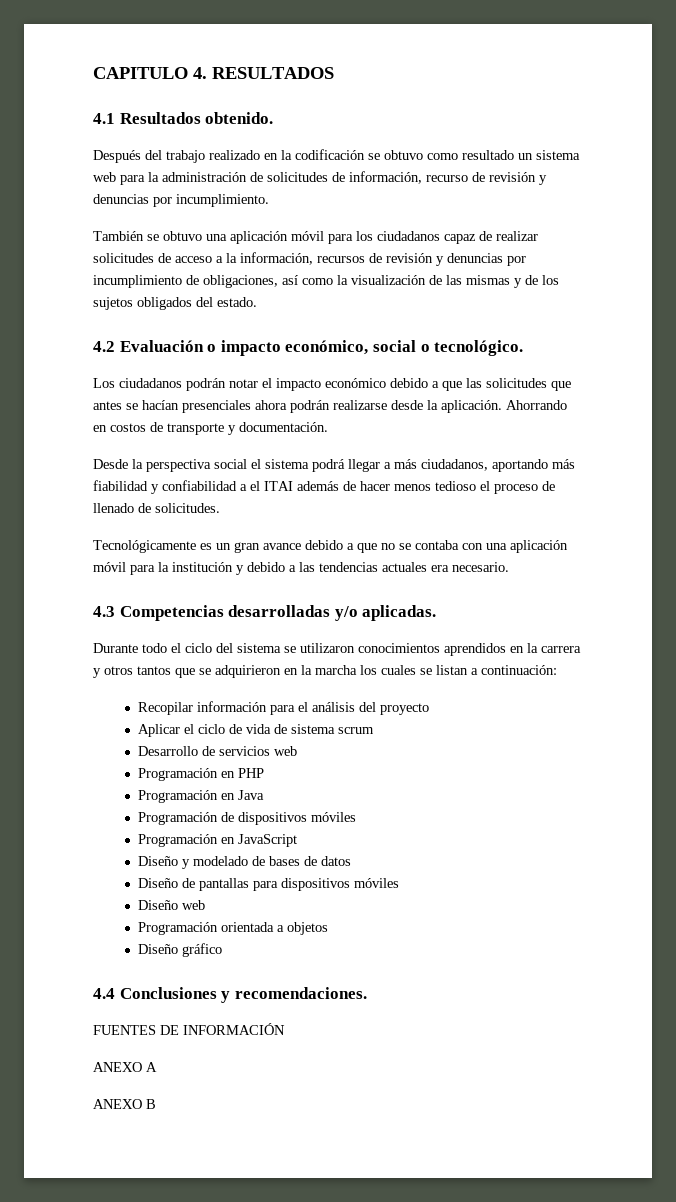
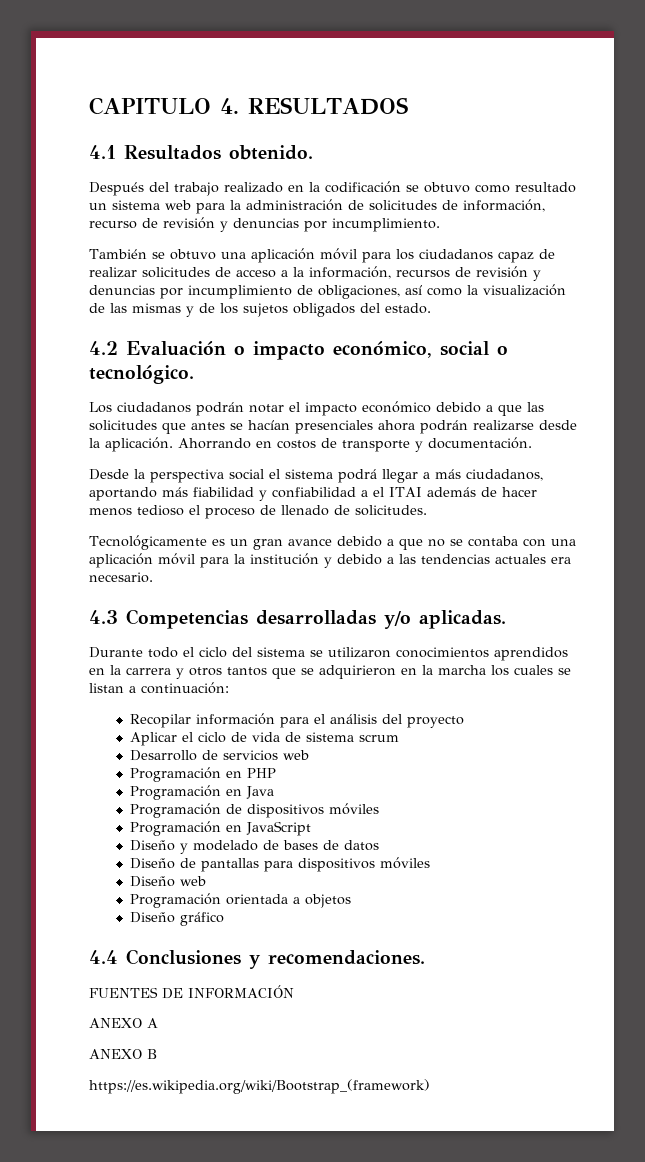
+ https://es.wikipedia.org/wiki/Bootstrap_(framework)

